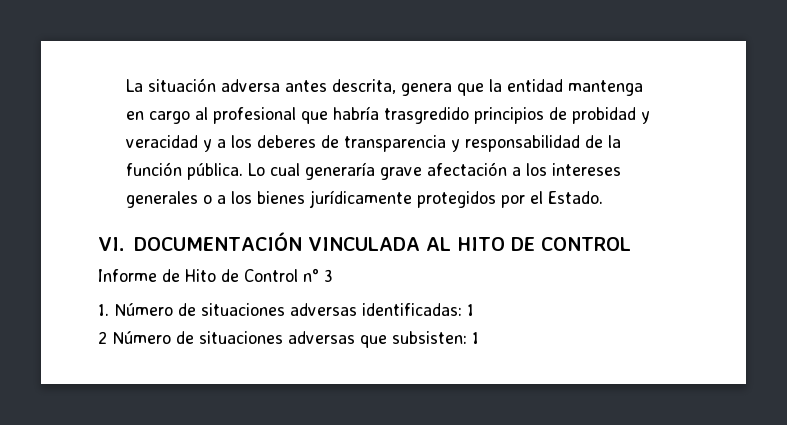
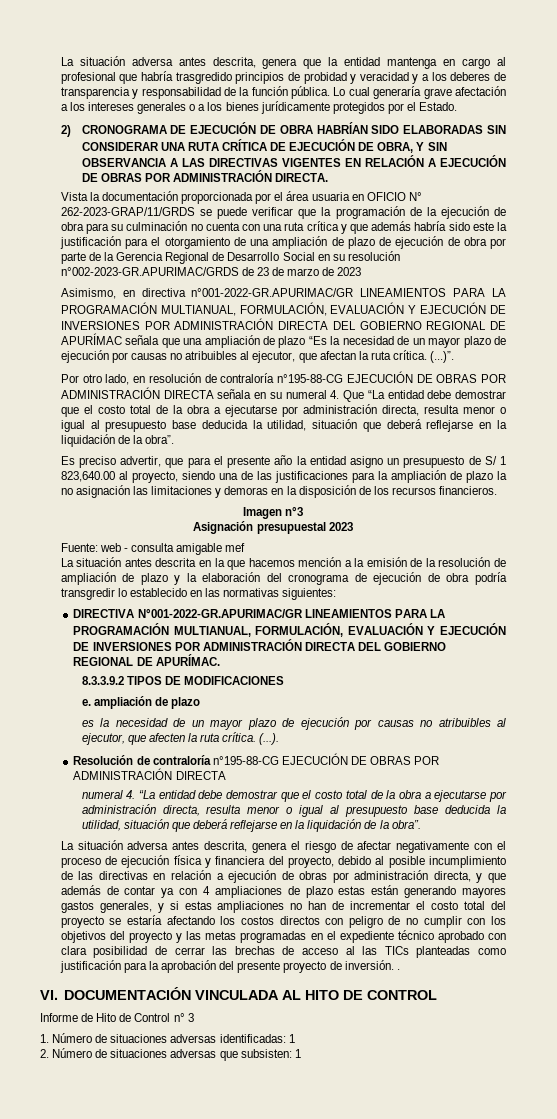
+ 2) CRONOGRAMA DE EJECUCIÓN DE OBRA HABRÍAN SIDO ELABORADAS SIN CONSIDERAR UNA RUTA CRÍTICA DE EJECUCIÓN DE OBRA, Y SIN OBSERVANCIA A LAS DIRECTIVAS VIGENTES EN RELACIÓN A EJECUCIÓN DE OBRAS POR ADMINISTRACIÓN DIRECTA.
+ Vista la documentación proporcionada por el área usuaria en OFICIO N° 262-2023-GRAP/11/GRDS se puede verificar que la programación de la ejecución de obra para su culminación no cuenta con una ruta crítica y que además habría sido este la justificación para el otorgamiento de una ampliación de plazo de ejecución de obra por parte de la Gerencia Regional de Desarrollo Social en su resolución n°002-2023-GR.APURIMAC/GRDS de 23 de marzo de 2023
+ Asimismo, en directiva n°001-2022-GR.APURIMAC/GR LINEAMIENTOS PARA LA PROGRAMACIÓN MULTIANUAL, FORMULACIÓN, EVALUACIÓN Y EJECUCIÓN DE INVERSIONES POR ADMINISTRACIÓN DIRECTA DEL GOBIERNO REGIONAL DE APURÍMAC señala que una ampliación de plazo “Es la necesidad de un mayor plazo de ejecución por causas no atribuibles al ejecutor, que afectan la ruta crítica. (...)”.
+ Por otro lado, en resolución de contraloría n°195-88-CG EJECUCIÓN DE OBRAS POR ADMINISTRACIÓN DIRECTA señala en su numeral 4. Que “La entidad debe demostrar que el costo total de la obra a ejecutarse por administración directa, resulta menor o igual al presupuesto base deducida la utilidad, situación que deberá reflejarse en la liquidación de la obra”.
+ Es preciso advertir, que para el presente año la entidad asigno un presupuesto de S/ 1 823,640.00 al proyecto, siendo una de las justificaciones para la ampliación de plazo la no asignación las limitaciones y demoras en la disposición de los recursos financieros.
+ Imagen n°3
+ Asignación presupuestal 2023
+ Fuente: web - consulta amigable mef
+ La situación antes descrita en la que hacemos mención a la emisión de la resolución de ampliación de plazo y la elaboración del cronograma de ejecución de obra podría transgredir lo establecido en las normativas siguientes:
+ DIRECTIVA N°001-2022-GR.APURIMAC/GR LINEAMIENTOS PARA LA PROGRAMACIÓN MULTIANUAL, FORMULACIÓN, EVALUACIÓN Y EJECUCIÓN DE INVERSIONES POR ADMINISTRACIÓN DIRECTA DEL GOBIERNO REGIONAL DE APURÍMAC.
+ 8.3.3.9.2 TIPOS DE MODIFICACIONES
+ e. ampliación de plazo
+ es la necesidad de un mayor plazo de ejecución por causas no atribuibles al ejecutor, que afecten la ruta crítica. (...).
+ Resolución de contraloría n°195-88-CG EJECUCIÓN DE OBRAS POR ADMINISTRACIÓN DIRECTA
+ numeral 4. “La entidad debe demostrar que el costo total de la obra a ejecutarse por administración directa, resulta menor o igual al presupuesto base deducida la utilidad, situación que deberá reflejarse en la liquidación de la obra”.
+ La situación adversa antes descrita, genera el riesgo de afectar negativamente con el proceso de ejecución física y financiera del proyecto, debido al posible incumplimiento de las directivas en relación a ejecución de obras por administración directa, y que además de contar ya con 4 ampliaciones de plazo estas están generando mayores gastos generales, y si estas ampliaciones no han de incrementar el costo total del proyecto se estaría afectando los costos directos con peligro de no cumplir con los objetivos del proyecto y las metas programadas en el expediente técnico aprobado con clara posibilidad de cerrar las brechas de acceso al las TICs planteadas como justificación para la aprobación del presente proyecto de inversión. .
- 2 Número de situaciones adversas que subsisten: 1
+ 2. Número de situaciones adversas que subsisten: 1

